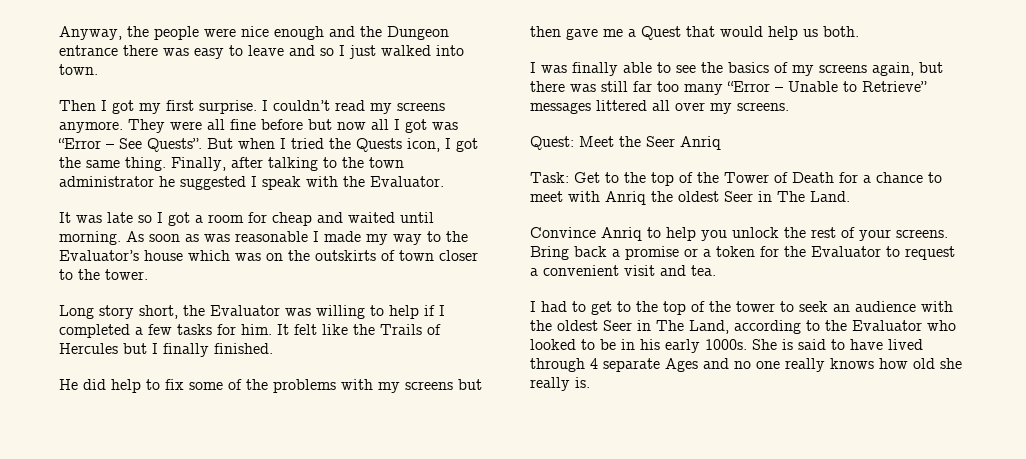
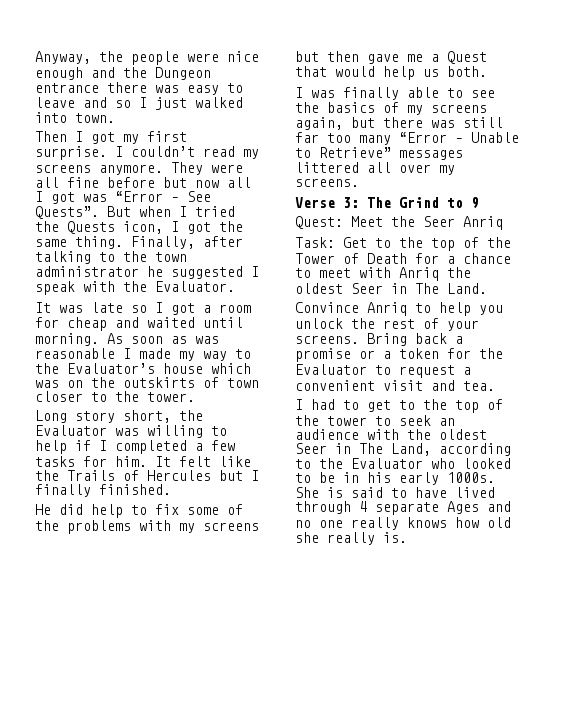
+ Verse 3: The Grind to 9

